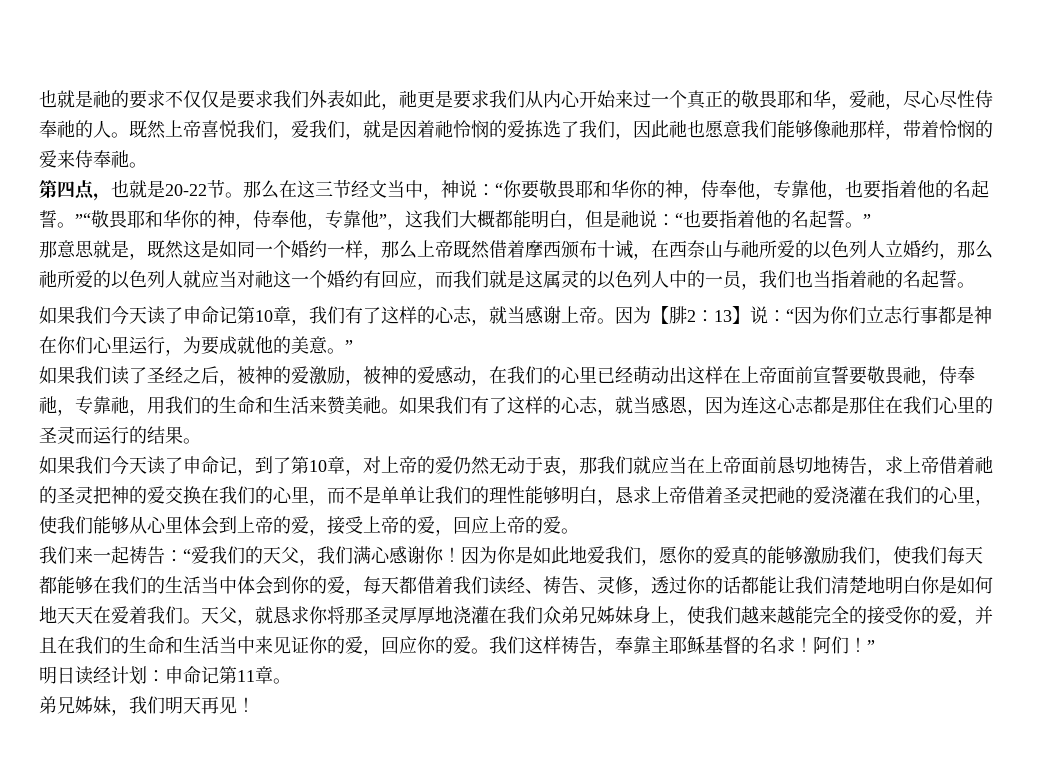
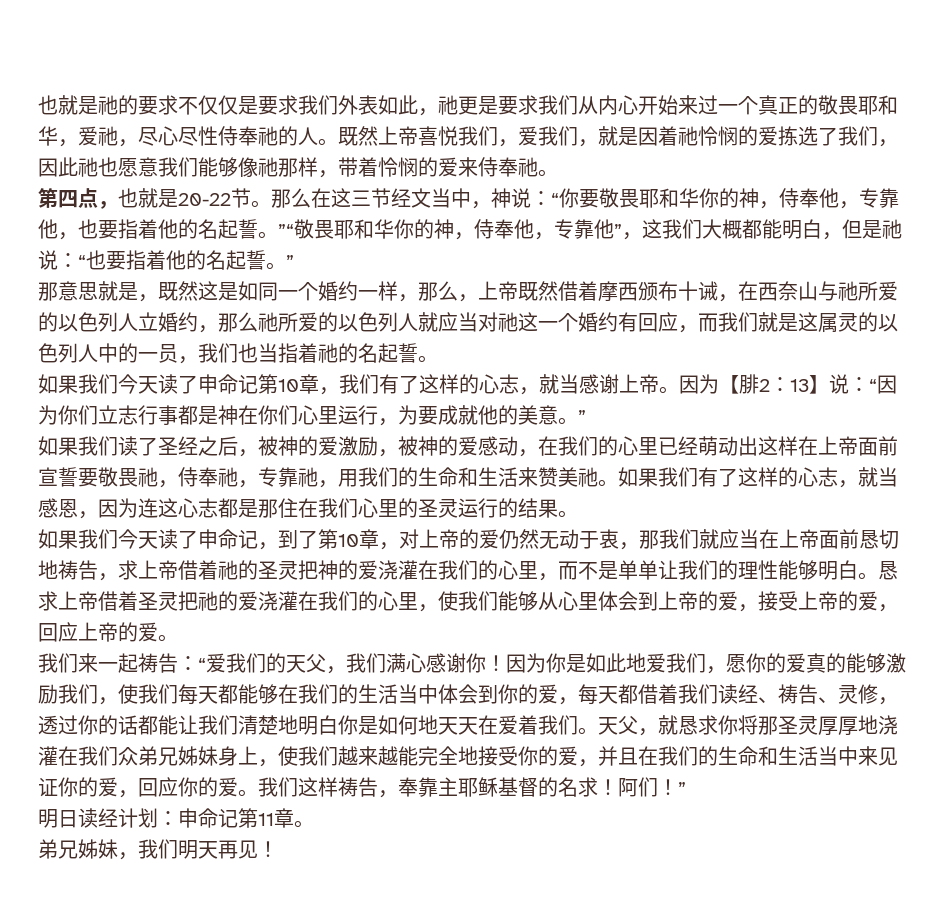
- 那意思就是，既然这是如同一个婚约一样，那么上帝既然借着摩西颁布十诫，在西奈山与祂所爱的以色列人立婚约，那么祂所爱的以色列人就应当对祂这一个婚约有回应，而我们就是这属灵的以色列人中的一员，我们也当指着祂的名起誓。
+ 那意思就是，既然这是如同一个婚约一样，那么，上帝既然借着摩西颁布十诫，在西奈山与祂所爱的以色列人立婚约，那么祂所爱的以色列人就应当对祂这一个婚约有回应，而我们就是这属灵的以色列人中的一员，我们也当指着祂的名起誓。
- 如果我们有了这样的心志，就当感恩，因为连这心志都是那住在我们心里的圣灵而运行的结果。
+ 如果我们有了这样的心志，就当感恩，因为连这心志都是那住在我们心里的圣灵运行的结果。
- 如果我们今天读了申命记，到了第10章，对上帝的爱仍然无动于衷，那我们就应当在上帝面前恳切地祷告，求上帝借着祂的圣灵把神的爱交换在我们的心里，而不是单单让我们的理性能够明白，恳求上帝借着圣灵把祂的爱浇灌在我们的心里，使我们能够从心里体会到上帝的爱，接受上帝的爱，回应上帝的爱。
+ 如果我们今天读了申命记，到了第10章，对上帝的爱仍然无动于衷，那我们就应当在上帝面前恳切地祷告，求上帝借着祂的圣灵把神的爱浇灌在我们的心里，而不是单单让我们的理性能够明白。恳求上帝借着圣灵把祂的爱浇灌在我们的心里，使我们能够从心里体会到上帝的爱，接受上帝的爱，回应上帝的爱。
- 天父，就恳求你将那圣灵厚厚地浇灌在我们众弟兄姊妹身上，使我们越来越能完全的接受你的爱，并且在我们的生命和生活当中来见证你的爱，回应你的爱。
+ 天父，就恳求你将那圣灵厚厚地浇灌在我们众弟兄姊妹身上，使我们越来越能完全地接受你的爱，并且在我们的生命和生活当中来见证你的爱，回应你的爱。

